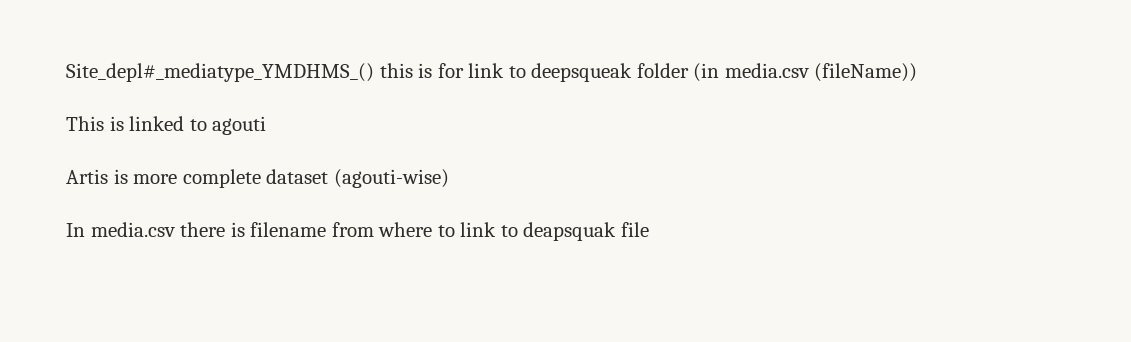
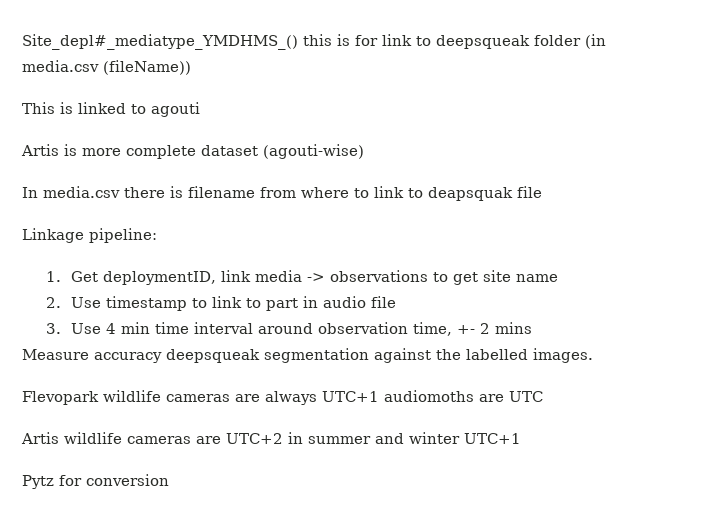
+ Linkage pipeline:
+ 1. Get deploymentID, link media -> observations to get site name
+ 2. Use timestamp to link to part in audio file
+ 3. Use 4 min time interval around observation time, +- 2 mins
+ Measure accuracy deepsqueak segmentation against the labelled images.
+ Flevopark wildlife cameras are always UTC+1 audiomoths are UTC
+ Artis wildlife cameras are UTC+2 in summer and winter UTC+1
+ Pytz for conversion

